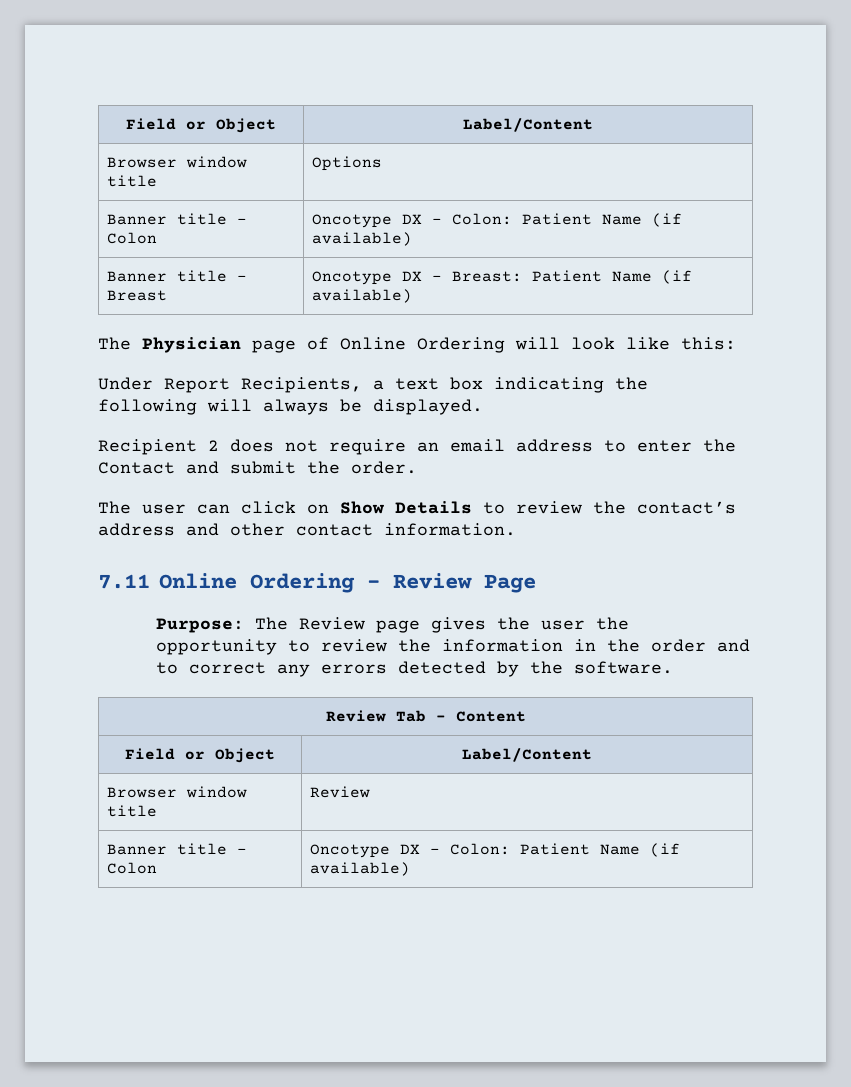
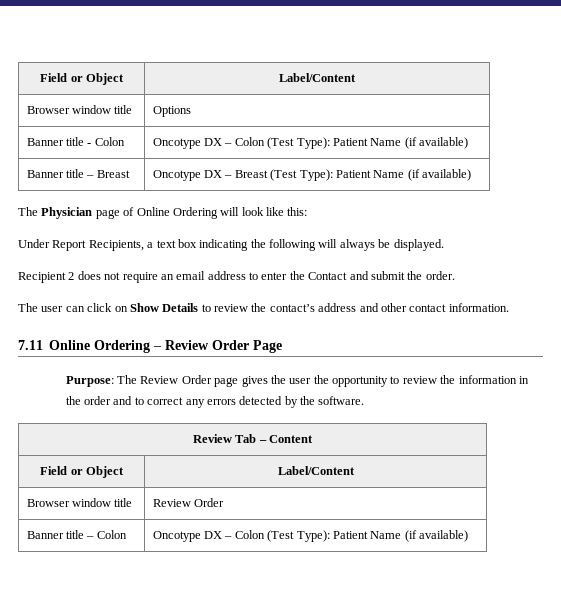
  Browser window title | Options
- Banner title - Colon | Oncotype DX – Colon: Patient Name (if available)
+ Banner title - Colon | Oncotype DX – Colon (Test Type): Patient Name (if available)
- Banner title – Breast | Oncotype DX – Breast: Patient Name (if available)
+ Banner title – Breast | Oncotype DX – Breast (Test Type): Patient Name (if available)
- 7.11 Online Ordering – Review Page
+ 7.11 Online Ordering – Review Order Page
- Purpose: The Review page gives the user the opportunity to review the information in the order and to correct any errors detected by the software.
+ Purpose: The Review Order page gives the user the opportunity to review the information in the order and to correct any errors detected by the software.
- Browser window title | Review
- Banner title – Colon | Oncotype DX – Colon: Patient Name (if available)
+ Browser window title | Review Order
+ Banner title – Colon | Oncotype DX – Colon (Test Type): Patient Name (if available)

